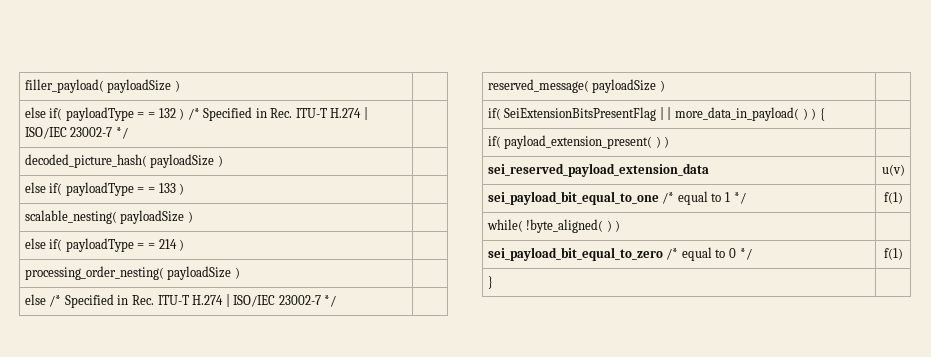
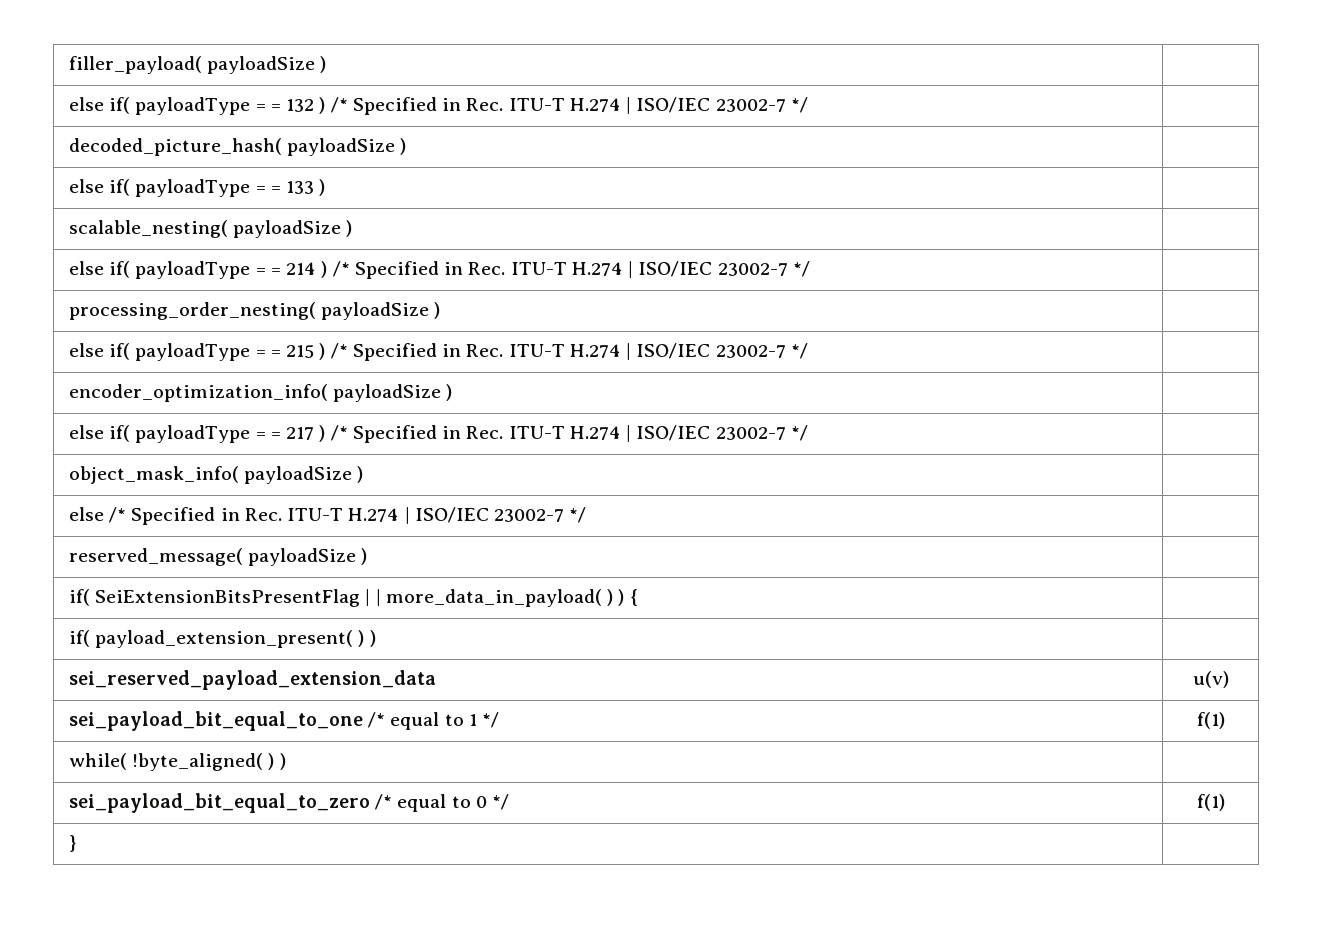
- else if( payloadType = = 214 ) |
+ else if( payloadType = = 214 ) /* Specified in Rec. ITU-T H.274 | ISO/IEC 23002-7 */ |
  processing_order_nesting( payloadSize ) |
+ else if( payloadType = = 215 ) /* Specified in Rec. ITU-T H.274 | ISO/IEC 23002-7 */ |
+ encoder_optimization_info( payloadSize ) |
+ else if( payloadType = = 217 ) /* Specified in Rec. ITU-T H.274 | ISO/IEC 23002-7 */ |
+ object_mask_info( payloadSize ) |

